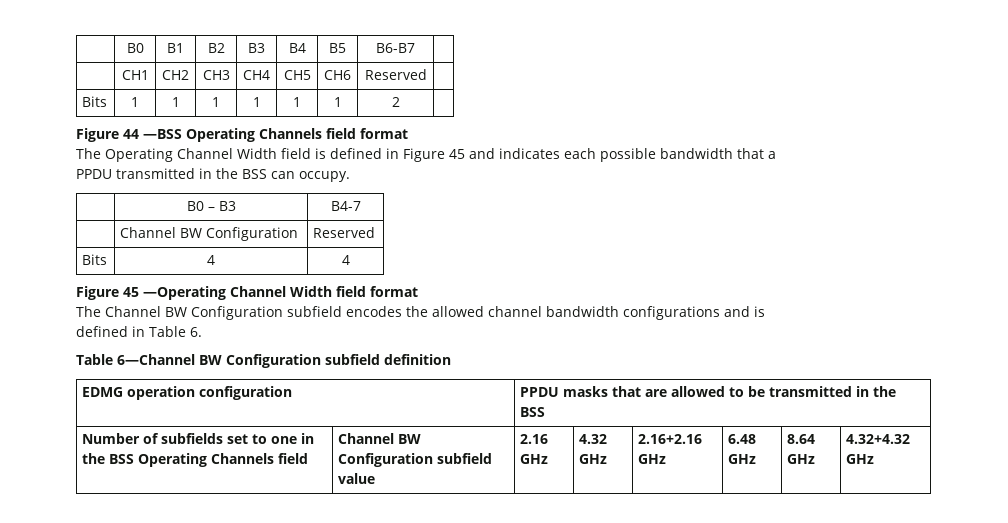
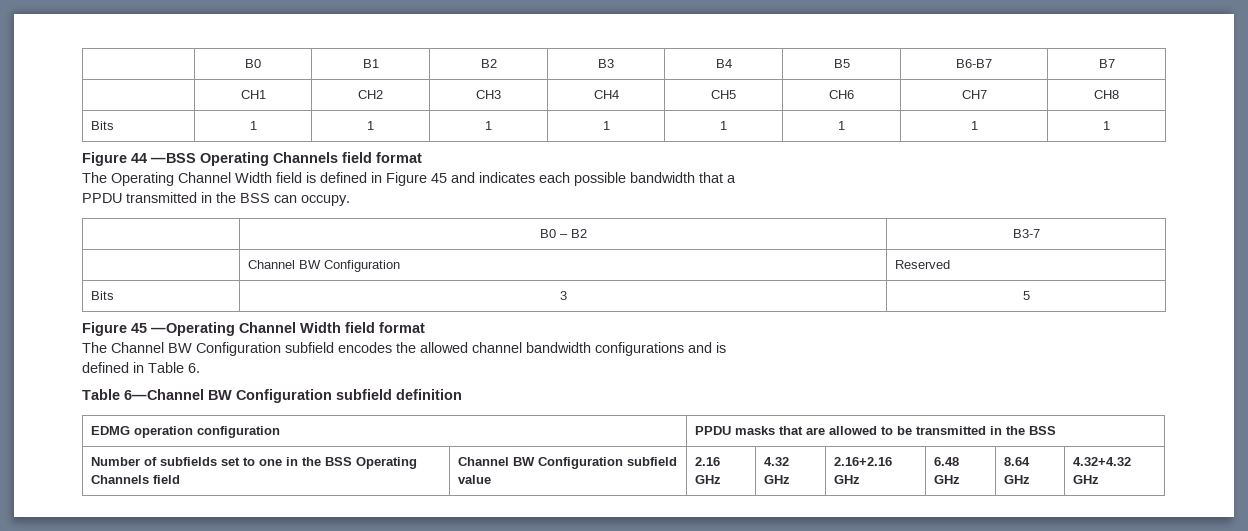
- | B0 | B1 | B2 | B3 | B4 | B5 | B6-B7 |
+ | B0 | B1 | B2 | B3 | B4 | B5 | B6-B7 | B7
- | CH1 | CH2 | CH3 | CH4 | CH5 | CH6 | Reserved |
+ | CH1 | CH2 | CH3 | CH4 | CH5 | CH6 | CH7 | CH8
- Bits | 1 | 1 | 1 | 1 | 1 | 1 | 2 |
+ Bits | 1 | 1 | 1 | 1 | 1 | 1 | 1 | 1
- | B0 – B3 | B4-7
+ | B0 – B2 | B3-7
- Bits | 4 | 4
+ Bits | 3 | 5

